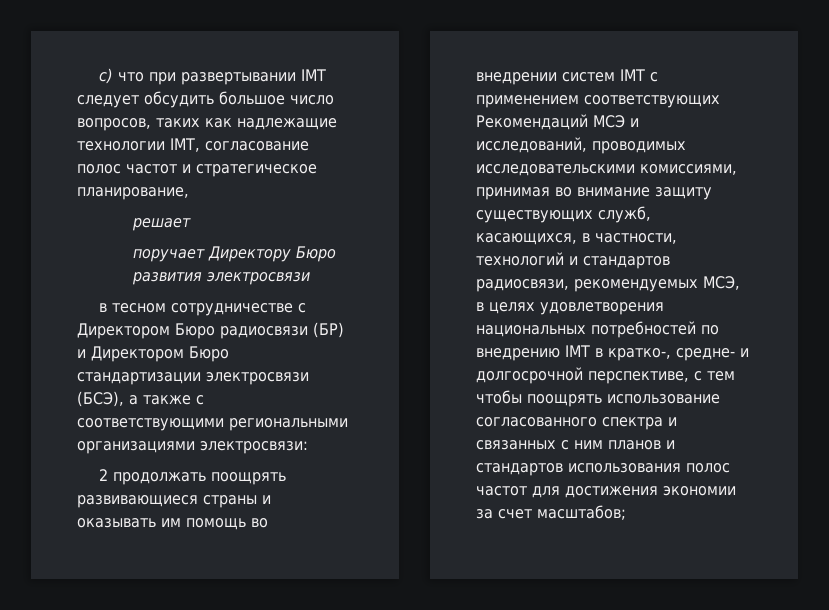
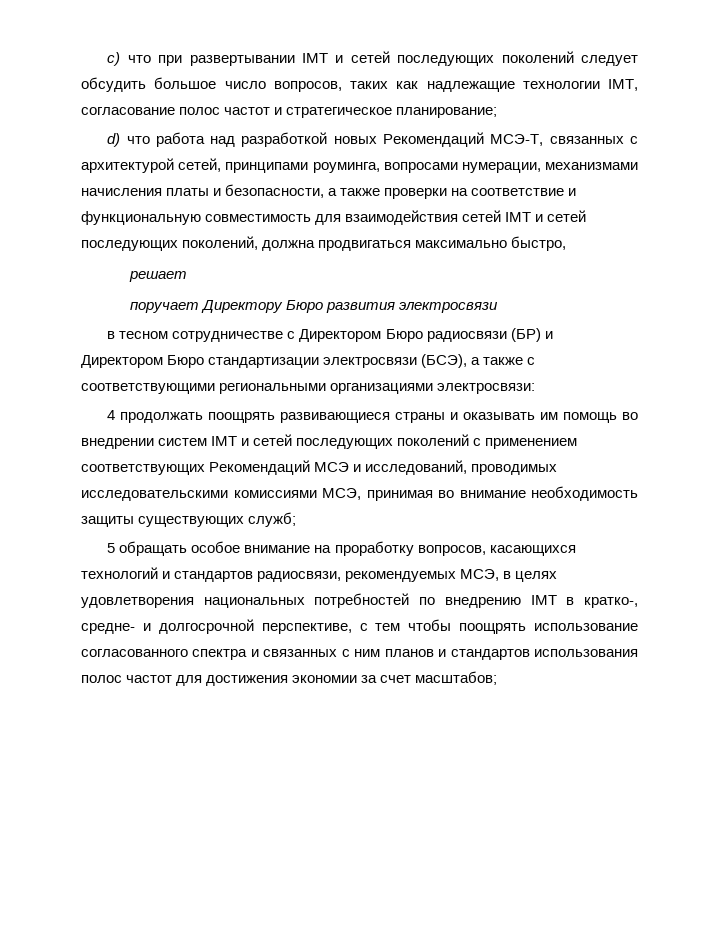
- c) что при развертывании IMT следует обсудить большое число вопросов, таких как надлежащие технологии IMT, согласование полос частот и стратегическое планирование,
+ c) что при развертывании IMT и сетей последующих поколений следует обсудить большое число вопросов, таких как надлежащие технологии IMT, согласование полос частот и стратегическое планирование;
+ d) что работа над разработкой новых Рекомендаций МСЭ-Т, связанных с архитектурой сетей, принципами роуминга, вопросами нумерации, механизмами начисления платы и безопасности, а также проверки на соответствие и функциональную совместимость для взаимодействия сетей IMT и сетей последующих поколений, должна продвигаться максимально быстро,
- 2 продолжать поощрять развивающиеся страны и оказывать им помощь во внедрении систем IMT с применением соответствующих Рекомендаций МСЭ и исследований, проводимых исследовательскими комиссиями, принимая во внимание защиту существующих служб, касающихся, в частности, технологий и стандартов радиосвязи, рекомендуемых МСЭ, в целях удовлетворения национальных потребностей по внедрению IMT в кратко-, средне- и долгосрочной перспективе, с тем чтобы поощрять использование согласованного спектра и связанных с ним планов и стандартов использования полос частот для достижения экономии за счет масштабов;
+ 4 продолжать поощрять развивающиеся страны и оказывать им помощь во внедрении систем IMT и сетей последующих поколений с применением соответствующих Рекомендаций МСЭ и исследований, проводимых исследовательскими комиссиями МСЭ, принимая во внимание необходимость защиты существующих служб;
+ 5 обращать особое внимание на проработку вопросов, касающихся технологий и стандартов радиосвязи, рекомендуемых МСЭ, в целях удовлетворения национальных потребностей по внедрению IMT в кратко-, средне- и долгосрочной перспективе, с тем чтобы поощрять использование согласованного спектра и связанных с ним планов и стандартов использования полос частот для достижения экономии за счет масштабов;

